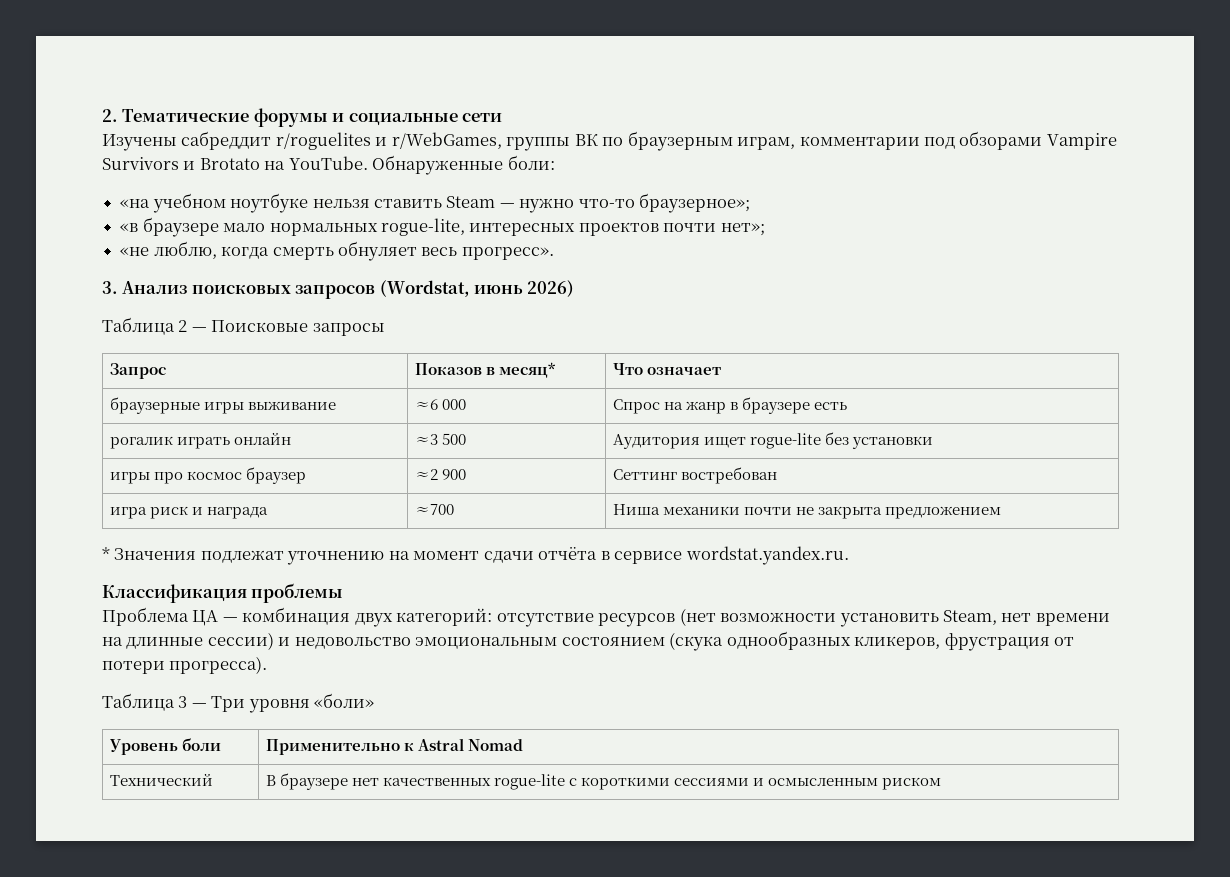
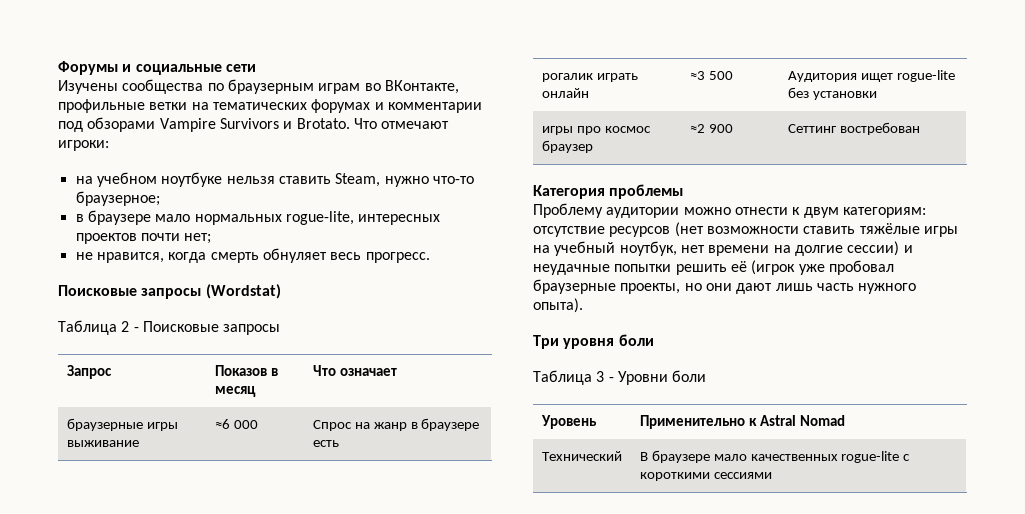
- 2. Тематические форумы и социальные сети
+ Форумы и социальные сети
- Изучены сабреддит r/roguelites и r/WebGames, группы ВК по браузерным играм, комментарии под обзорами Vampire Survivors и Brotato на YouTube. Обнаруженные боли:
- «на учебном ноутбуке нельзя ставить Steam — нужно что-то браузерное»;
- «в браузере мало нормальных rogue-lite, интересных проектов почти нет»;
- «не люблю, когда смерть обнуляет весь прогресс».
- 3. Анализ поисковых запросов (Wordstat, июнь 2026)
+ Изучены сообщества по браузерным играм во ВКонтакте, профильные ветки на тематических форумах и комментарии под обзорами Vampire Survivors и Brotato. Что отмечают игроки:
+ на учебном ноутбуке нельзя ставить Steam, нужно что-то браузерное;
+ в браузере мало нормальных rogue-lite, интересных проектов почти нет;
+ не нравится, когда смерть обнуляет весь прогресс.
+ Поисковые запросы (Wordstat)
- Таблица 2 — Поисковые запросы
+ Таблица 2 - Поисковые запросы
- Запрос | Показов в месяц* | Что означает
+ Запрос | Показов в месяц | Что означает
- игра риск и награда | ≈700 | Ниша механики почти не закрыта предложением
- * Значения подлежат уточнению на момент сдачи отчёта в сервисе wordstat.yandex.ru.
- Классификация проблемы
- Проблема ЦА — комбинация двух категорий: отсутствие ресурсов (нет возможности установить Steam, нет времени на длинные сессии) и недовольство эмоциональным состоянием (скука однообразных кликеров, фрустрация от потери прогресса).
- Таблица 3 — Три уровня «боли»
+ Категория проблемы
+ Проблему аудитории можно отнести к двум категориям: отсутствие ресурсов (нет возможности ставить тяжёлые игры на учебный ноутбук, нет времени на долгие сессии) и неудачные попытки решить её (игрок уже пробовал браузерные проекты, но они дают лишь часть нужного опыта).
+ Три уровня боли
+ Таблица 3 - Уровни боли
- Уровень боли | Применительно к Astral Nomad
+ Уровень | Применительно к Astral Nomad
- Технический | В браузере нет качественных rogue-lite с короткими сессиями и осмысленным риском
+ Технический | В браузере мало качественных rogue-lite с короткими сессиями

